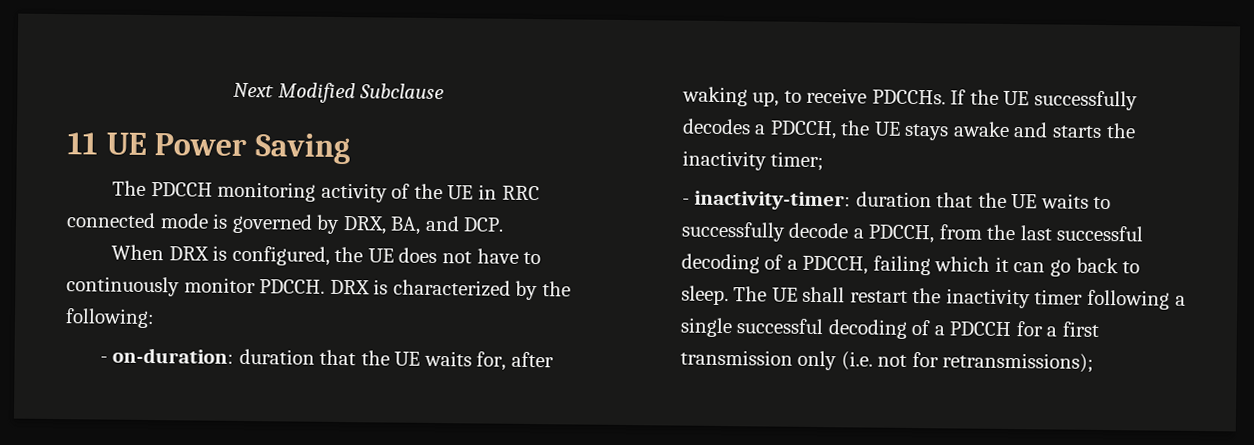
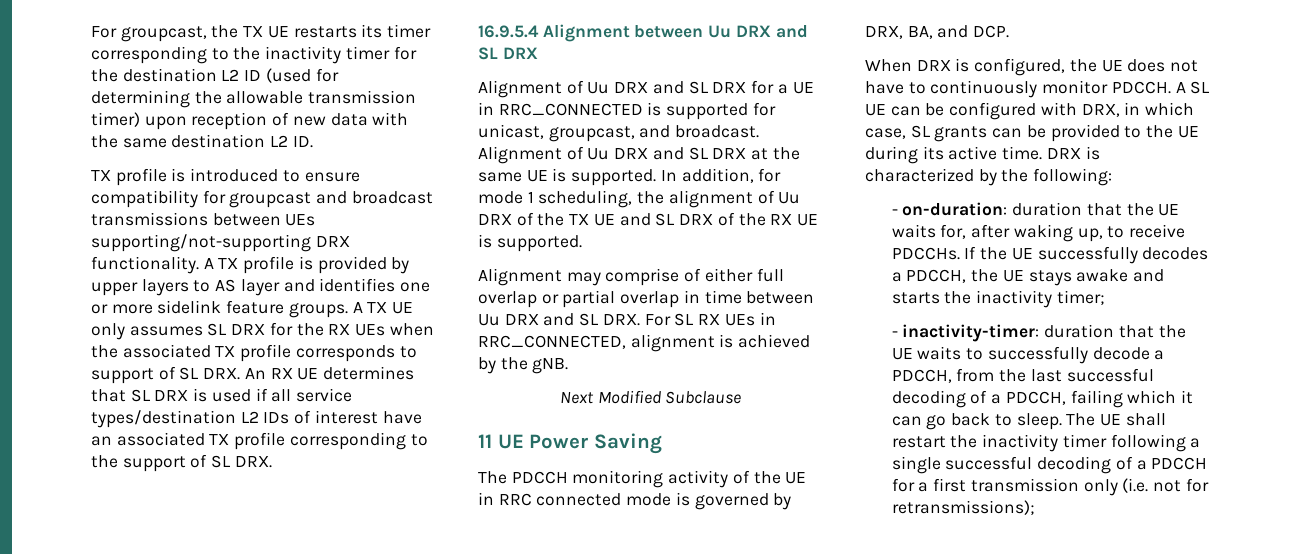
+ For groupcast, the TX UE restarts its timer corresponding to the inactivity timer for the destination L2 ID (used for determining the allowable transmission timer) upon reception of new data with the same destination L2 ID.
+ TX profile is introduced to ensure compatibility for groupcast and broadcast transmissions between UEs supporting/not-supporting DRX functionality. A TX profile is provided by upper layers to AS layer and identifies one or more sidelink feature groups. A TX UE only assumes SL DRX for the RX UEs when the associated TX profile corresponds to support of SL DRX. An RX UE determines that SL DRX is used if all service types/destination L2 IDs of interest have an associated TX profile corresponding to the support of SL DRX.
+ 16.9.5.4 Alignment between Uu DRX and SL DRX
+ Alignment of Uu DRX and SL DRX for a UE in RRC_CONNECTED is supported for unicast, groupcast, and broadcast. Alignment of Uu DRX and SL DRX at the same UE is supported. In addition, for mode 1 scheduling, the alignment of Uu DRX of the TX UE and SL DRX of the RX UE is supported.
+ Alignment may comprise of either full overlap or partial overlap in time between Uu DRX and SL DRX. For SL RX UEs in RRC_CONNECTED, alignment is achieved by the gNB.
+ A SL UE can be configured with DRX, in which case, SL grants can be provided to the UE during its active time.

